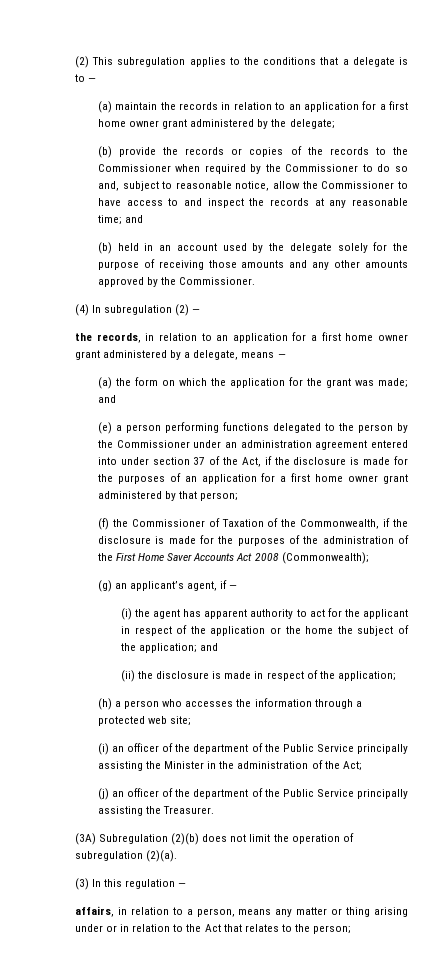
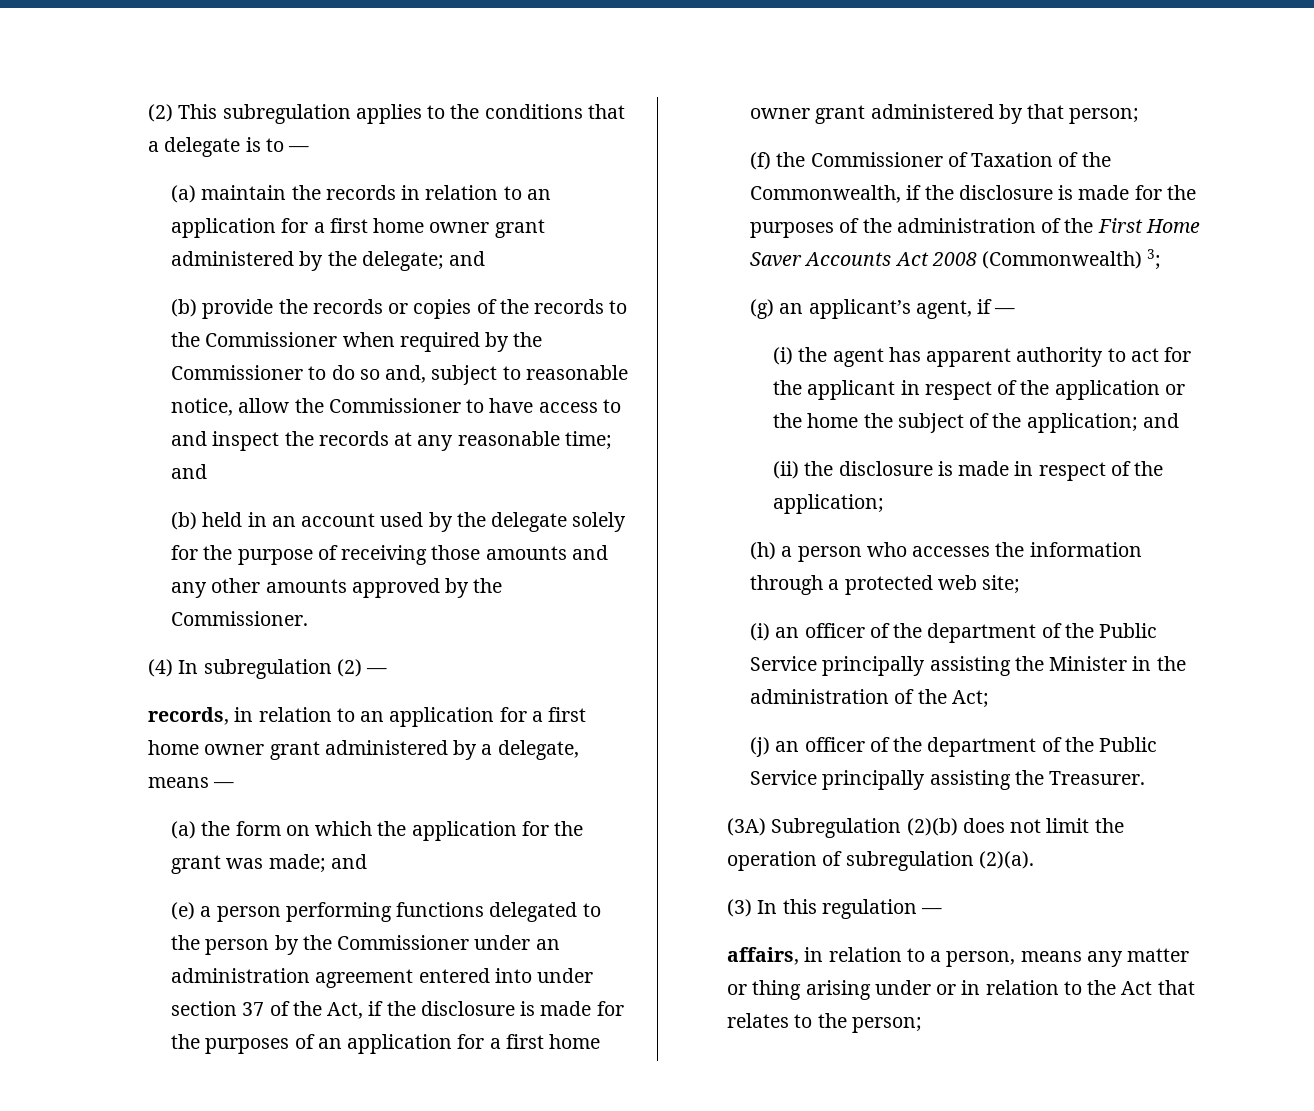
- (a) maintain the records in relation to an application for a first home owner grant administered by the delegate;
+ (a) maintain the records in relation to an application for a first home owner grant administered by the delegate; and
- the records, in relation to an application for a first home owner grant administered by a delegate, means —
+ records, in relation to an application for a first home owner grant administered by a delegate, means —
- (f) the Commissioner of Taxation of the Commonwealth, if the disclosure is made for the purposes of the administration of the First Home Saver Accounts Act 2008 (Commonwealth);
+ (f) the Commissioner of Taxation of the Commonwealth, if the disclosure is made for the purposes of the administration of the First Home Saver Accounts Act 2008 (Commonwealth) 3;

